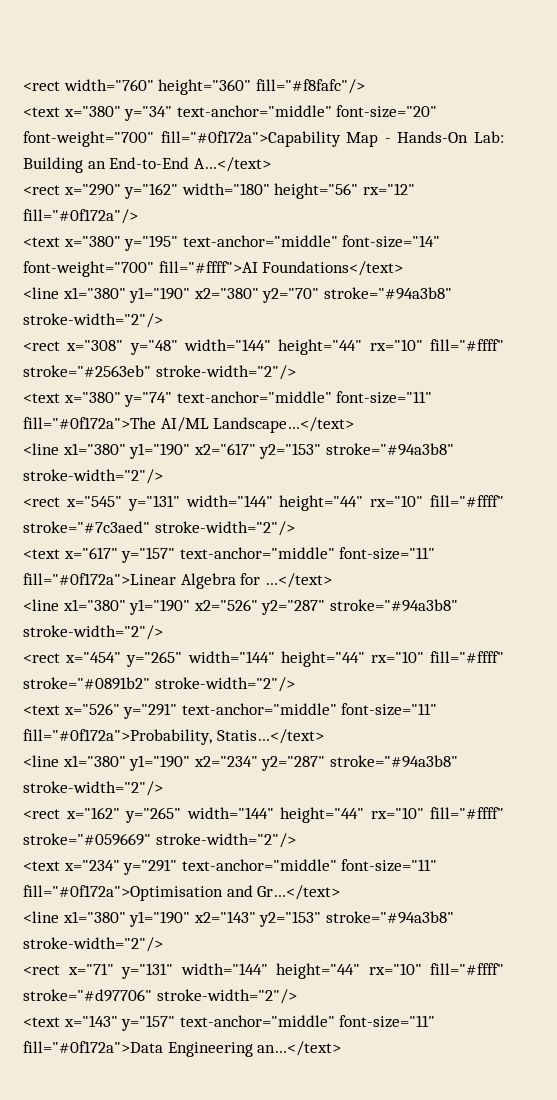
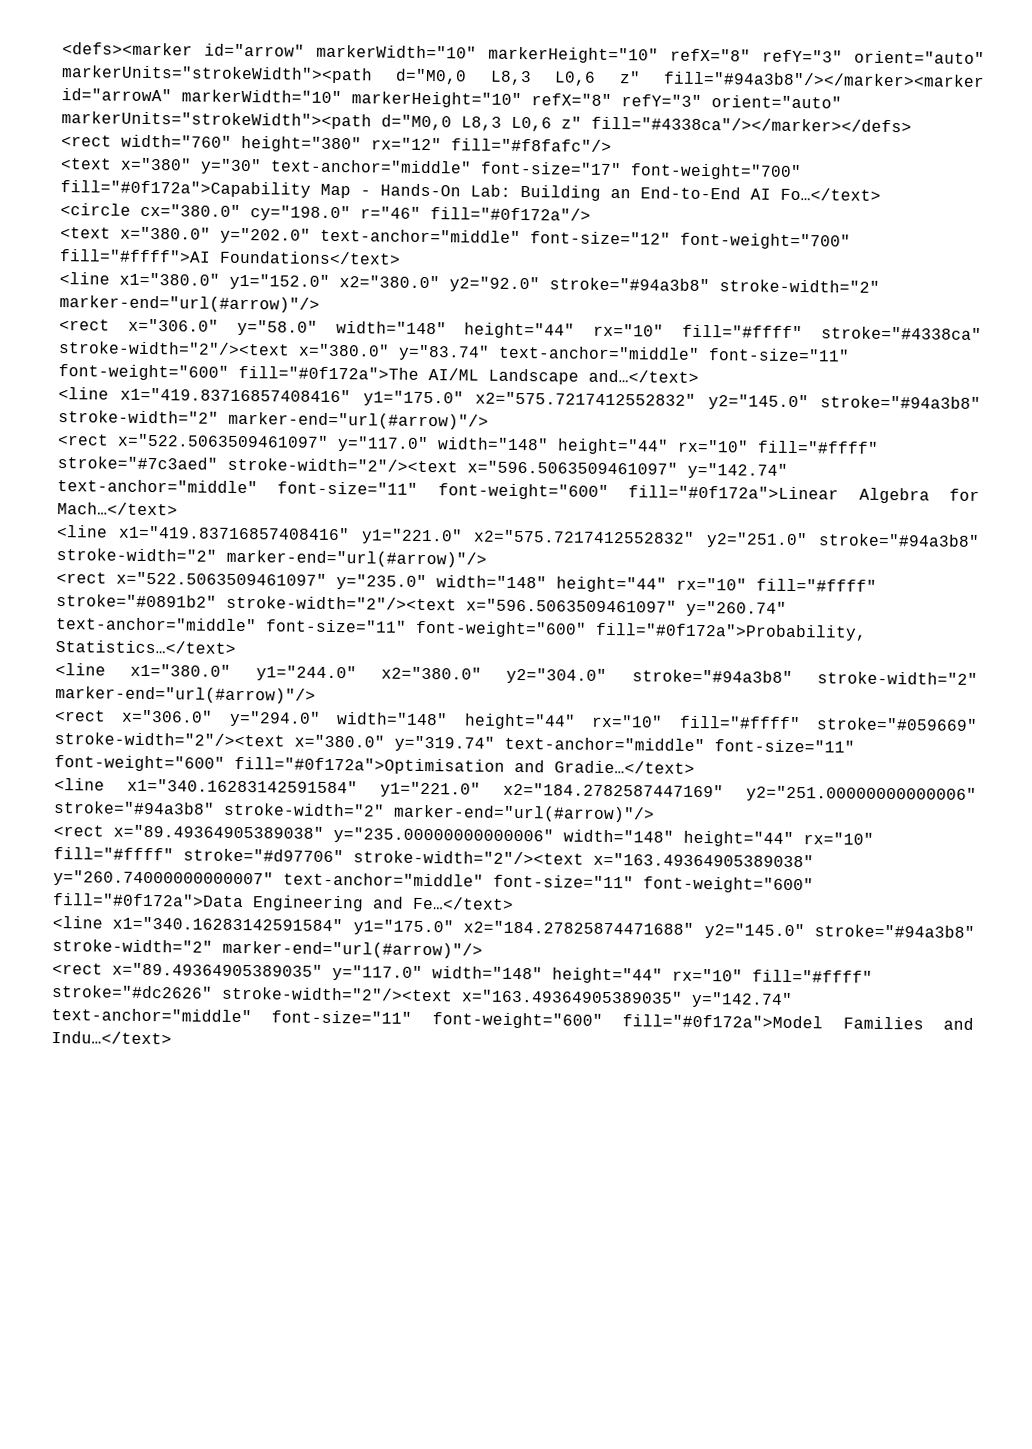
- <rect width="760" height="360" fill="#f8fafc"/>
+ <defs><marker id="arrow" markerWidth="10" markerHeight="10" refX="8" refY="3" orient="auto" markerUnits="strokeWidth"><path d="M0,0 L8,3 L0,6 z" fill="#94a3b8"/></marker><marker id="arrowA" markerWidth="10" markerHeight="10" refX="8" refY="3" orient="auto" markerUnits="strokeWidth"><path d="M0,0 L8,3 L0,6 z" fill="#4338ca"/></marker></defs>
+ <rect width="760" height="380" rx="12" fill="#f8fafc"/>
- <text x="380" y="34" text-anchor="middle" font-size="20" font-weight="700" fill="#0f172a">Capability Map - Hands-On Lab: Building an End-to-End A…</text>
- <rect x="290" y="162" width="180" height="56" rx="12" fill="#0f172a"/>
- <text x="380" y="195" text-anchor="middle" font-size="14" font-weight="700" fill="#ffff">AI Foundations</text>
- <line x1="380" y1="190" x2="380" y2="70" stroke="#94a3b8" stroke-width="2"/>
- <rect x="308" y="48" width="144" height="44" rx="10" fill="#ffff" stroke="#2563eb" stroke-width="2"/>
- <text x="380" y="74" text-anchor="middle" font-size="11" fill="#0f172a">The AI/ML Landscape…</text>
- <line x1="380" y1="190" x2="617" y2="153" stroke="#94a3b8" stroke-width="2"/>
- <rect x="545" y="131" width="144" height="44" rx="10" fill="#ffff" stroke="#7c3aed" stroke-width="2"/>
- <text x="617" y="157" text-anchor="middle" font-size="11" fill="#0f172a">Linear Algebra for …</text>
- <line x1="380" y1="190" x2="526" y2="287" stroke="#94a3b8" stroke-width="2"/>
- <rect x="454" y="265" width="144" height="44" rx="10" fill="#ffff" stroke="#0891b2" stroke-width="2"/>
- <text x="526" y="291" text-anchor="middle" font-size="11" fill="#0f172a">Probability, Statis…</text>
- <line x1="380" y1="190" x2="234" y2="287" stroke="#94a3b8" stroke-width="2"/>
- <rect x="162" y="265" width="144" height="44" rx="10" fill="#ffff" stroke="#059669" stroke-width="2"/>
- <text x="234" y="291" text-anchor="middle" font-size="11" fill="#0f172a">Optimisation and Gr…</text>
- <line x1="380" y1="190" x2="143" y2="153" stroke="#94a3b8" stroke-width="2"/>
- <rect x="71" y="131" width="144" height="44" rx="10" fill="#ffff" stroke="#d97706" stroke-width="2"/>
- <text x="143" y="157" text-anchor="middle" font-size="11" fill="#0f172a">Data Engineering an…</text>
+ <text x="380" y="30" text-anchor="middle" font-size="17" font-weight="700" fill="#0f172a">Capability Map - Hands-On Lab: Building an End-to-End AI Fo…</text>
+ <circle cx="380.0" cy="198.0" r="46" fill="#0f172a"/>
+ <text x="380.0" y="202.0" text-anchor="middle" font-size="12" font-weight="700" fill="#ffff">AI Foundations</text>
+ <line x1="380.0" y1="152.0" x2="380.0" y2="92.0" stroke="#94a3b8" stroke-width="2" marker-end="url(#arrow)"/>
+ <rect x="306.0" y="58.0" width="148" height="44" rx="10" fill="#ffff" stroke="#4338ca" stroke-width="2"/><text x="380.0" y="83.74" text-anchor="middle" font-size="11" font-weight="600" fill="#0f172a">The AI/ML Landscape and…</text>
+ <line x1="419.83716857408416" y1="175.0" x2="575.7217412552832" y2="145.0" stroke="#94a3b8" stroke-width="2" marker-end="url(#arrow)"/>
+ <rect x="522.5063509461097" y="117.0" width="148" height="44" rx="10" fill="#ffff" stroke="#7c3aed" stroke-width="2"/><text x="596.5063509461097" y="142.74" text-anchor="middle" font-size="11" font-weight="600" fill="#0f172a">Linear Algebra for Mach…</text>
+ <line x1="419.83716857408416" y1="221.0" x2="575.7217412552832" y2="251.0" stroke="#94a3b8" stroke-width="2" marker-end="url(#arrow)"/>
+ <rect x="522.5063509461097" y="235.0" width="148" height="44" rx="10" fill="#ffff" stroke="#0891b2" stroke-width="2"/><text x="596.5063509461097" y="260.74" text-anchor="middle" font-size="11" font-weight="600" fill="#0f172a">Probability, Statistics…</text>
+ <line x1="380.0" y1="244.0" x2="380.0" y2="304.0" stroke="#94a3b8" stroke-width="2" marker-end="url(#arrow)"/>
+ <rect x="306.0" y="294.0" width="148" height="44" rx="10" fill="#ffff" stroke="#059669" stroke-width="2"/><text x="380.0" y="319.74" text-anchor="middle" font-size="11" font-weight="600" fill="#0f172a">Optimisation and Gradie…</text>
+ <line x1="340.16283142591584" y1="221.0" x2="184.2782587447169" y2="251.00000000000006" stroke="#94a3b8" stroke-width="2" marker-end="url(#arrow)"/>
+ <rect x="89.49364905389038" y="235.00000000000006" width="148" height="44" rx="10" fill="#ffff" stroke="#d97706" stroke-width="2"/><text x="163.49364905389038" y="260.74000000000007" text-anchor="middle" font-size="11" font-weight="600" fill="#0f172a">Data Engineering and Fe…</text>
+ <line x1="340.16283142591584" y1="175.0" x2="184.27825874471688" y2="145.0" stroke="#94a3b8" stroke-width="2" marker-end="url(#arrow)"/>
+ <rect x="89.49364905389035" y="117.0" width="148" height="44" rx="10" fill="#ffff" stroke="#dc2626" stroke-width="2"/><text x="163.49364905389035" y="142.74" text-anchor="middle" font-size="11" font-weight="600" fill="#0f172a">Model Families and Indu…</text>

